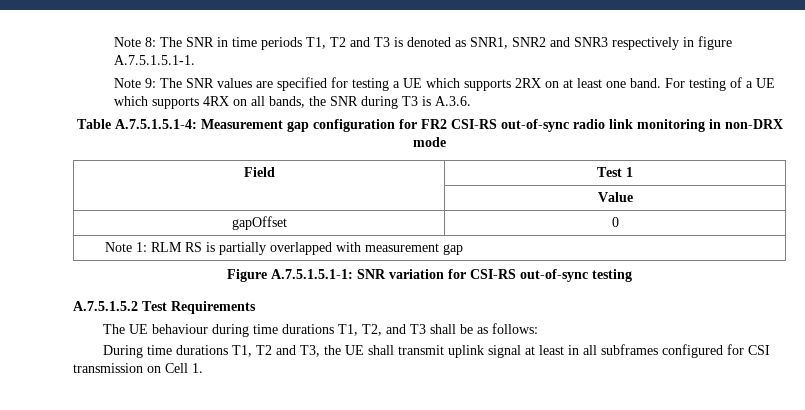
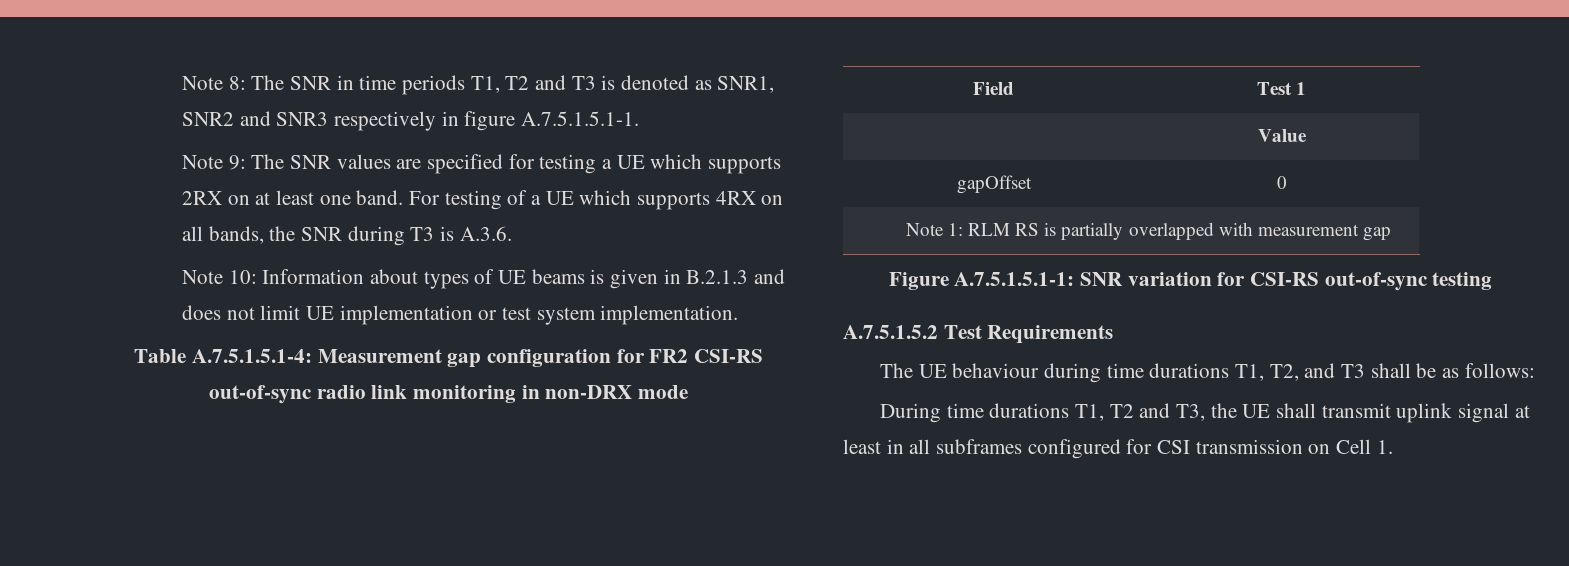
+ Note 10: Information about types of UE beams is given in B.2.1.3 and does not limit UE implementation or test system implementation.

